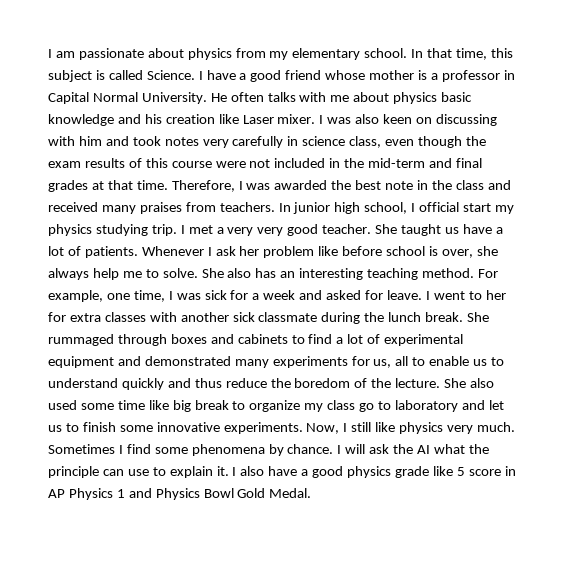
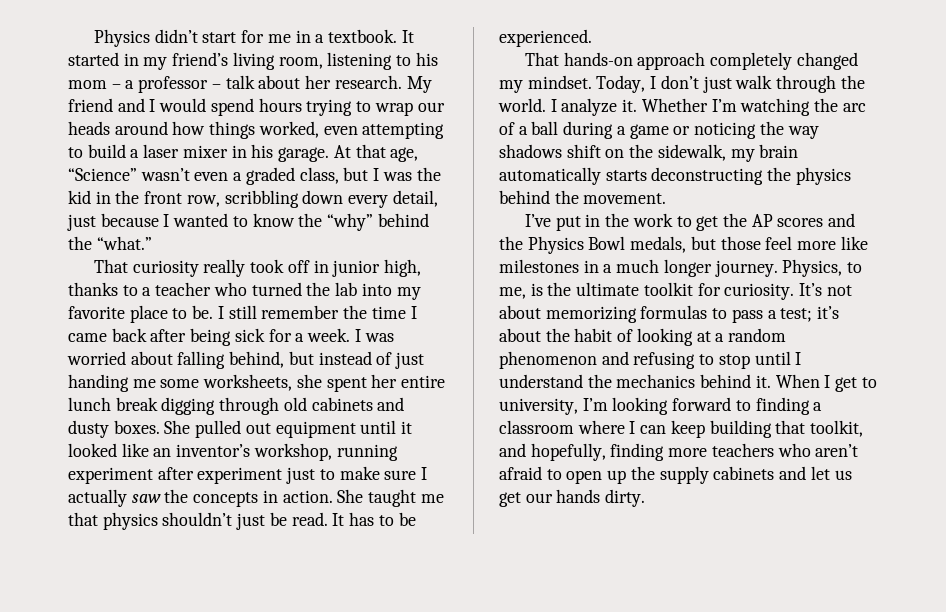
- I am passionate about physics from my elementary school. In that time, this subject is called Science. I have a good friend whose mother is a professor in Capital Normal University. He often talks with me about physics basic knowledge and his creation like Laser mixer. I was also keen on discussing with him and took notes very carefully in science class, even though the exam results of this course were not included in the mid-term and final grades at that time. Therefore, I was awarded the best note in the class and received many praises from teachers. In junior high school, I official start my physics studying trip. I met a very very good teacher. She taught us have a lot of patients. Whenever I ask her problem like before school is over, she always help me to solve. She also has an interesting teaching method. For example, one time, I was sick for a week and asked for leave. I went to her for extra classes with another sick classmate during the lunch break. She rummaged through boxes and cabinets to find a lot of experimental equipment and demonstrated many experiments for us, all to enable us to understand quickly and thus reduce the boredom of the lecture. She also used some time like big break to organize my class go to laboratory and let us to finish some innovative experiments. Now, I still like physics very much. Sometimes I find some phenomena by chance. I will ask the AI what the principle can use to explain it. I also have a good physics grade like 5 score in AP Physics 1 and Physics Bowl Gold Medal.
+ Physics didn’t start for me in a textbook. It started in my friend’s living room, listening to his mom – a professor – talk about her research. My friend and I would spend hours trying to wrap our heads around how things worked, even attempting to build a laser mixer in his garage. At that age, “Science” wasn’t even a graded class, but I was the kid in the front row, scribbling down every detail, just because I wanted to know the “why” behind the “what.”
+ That curiosity really took off in junior high, thanks to a teacher who turned the lab into my favorite place to be. I still remember the time I came back after being sick for a week. I was worried about falling behind, but instead of just handing me some worksheets, she spent her entire lunch break digging through old cabinets and dusty boxes. She pulled out equipment until it looked like an inventor’s workshop, running experiment after experiment just to make sure I actually saw the concepts in action. She taught me that physics shouldn’t just be read. It has to be experienced.
+ That hands-on approach completely changed my mindset. Today, I don’t just walk through the world. I analyze it. Whether I’m watching the arc of a ball during a game or noticing the way shadows shift on the sidewalk, my brain automatically starts deconstructing the physics behind the movement.
+ I’ve put in the work to get the AP scores and the Physics Bowl medals, but those feel more like milestones in a much longer journey. Physics, to me, is the ultimate toolkit for curiosity. It’s not about memorizing formulas to pass a test; it’s about the habit of looking at a random phenomenon and refusing to stop until I understand the mechanics behind it. When I get to university, I’m looking forward to finding a classroom where I can keep building that toolkit, and hopefully, finding more teachers who aren’t afraid to open up the supply cabinets and let us get our hands dirty.

